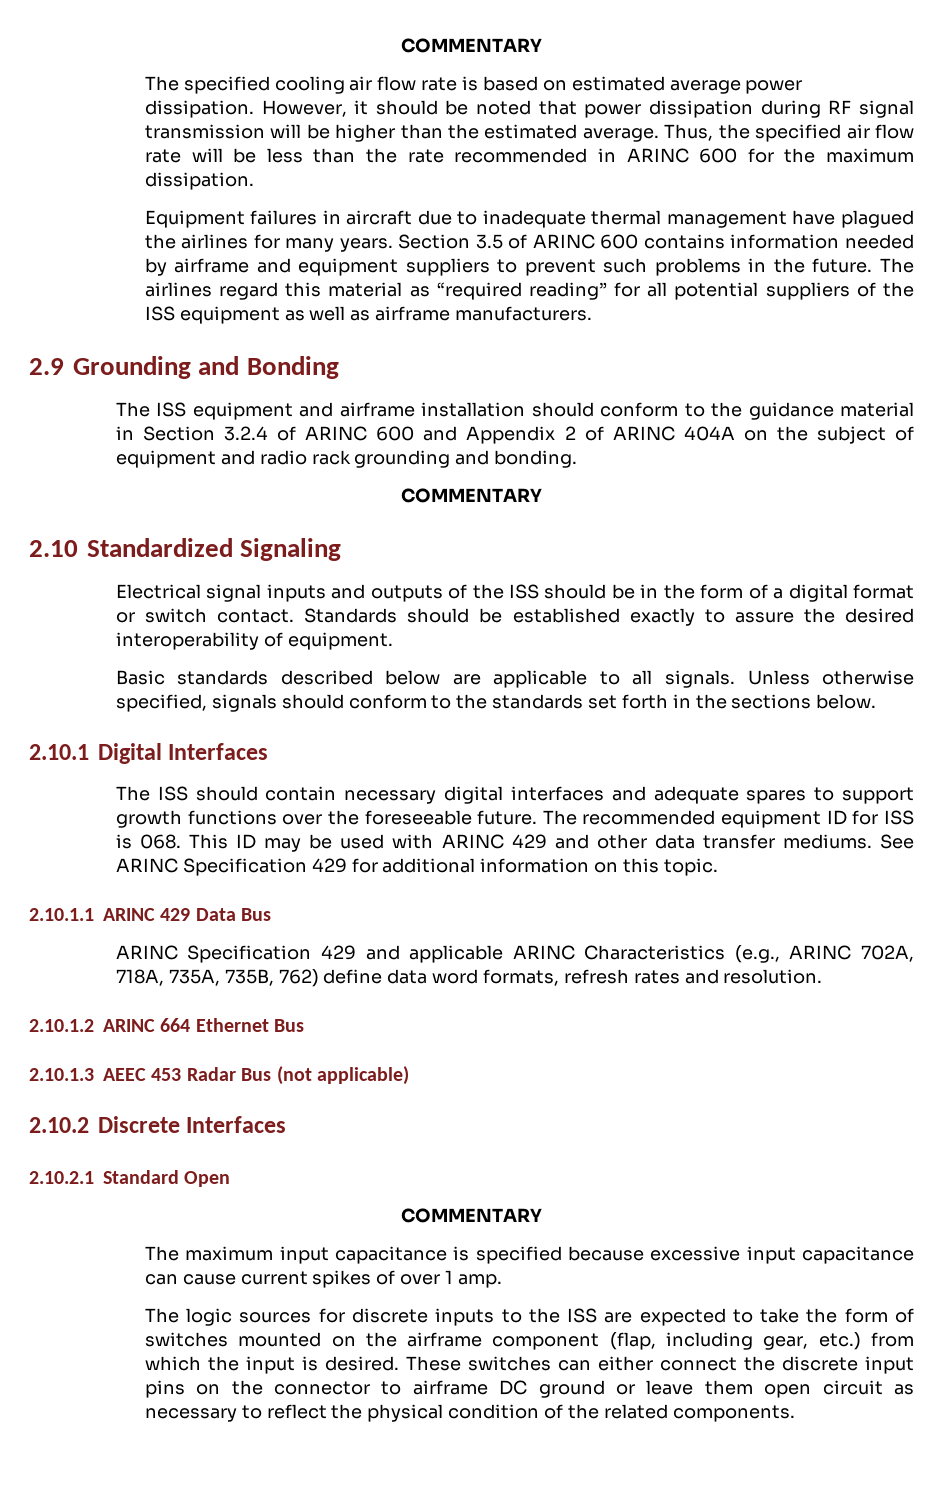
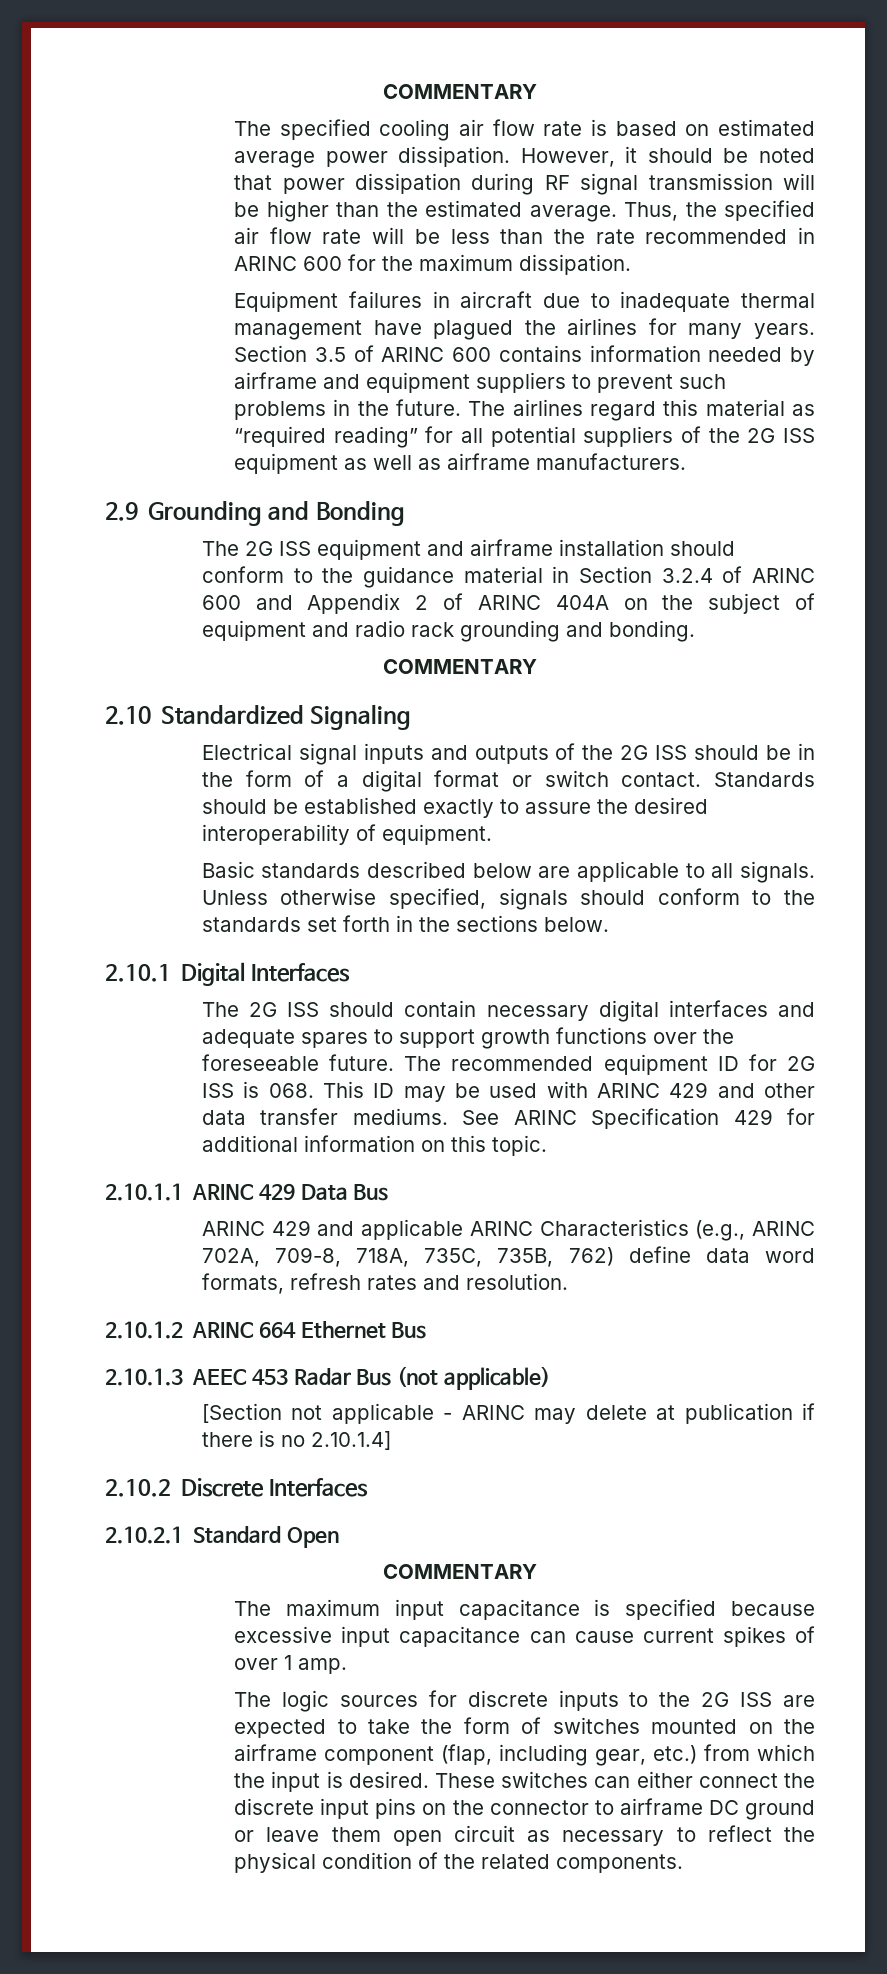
- The airlines regard this material as “required reading” for all potential suppliers of the ISS equipment as well as airframe manufacturers.
+ The airlines regard this material as “required reading” for all potential suppliers of the 2G ISS equipment as well as airframe manufacturers.
- The ISS equipment and airframe installation should conform to the guidance material in Section 3.2.4 of ARINC 600 and Appendix 2 of ARINC 404A on the subject of equipment and radio rack grounding and bonding.
+ The 2G ISS equipment and airframe installation should conform to the guidance material in Section 3.2.4 of ARINC 600 and Appendix 2 of ARINC 404A on the subject of equipment and radio rack grounding and bonding.
- Electrical signal inputs and outputs of the ISS should be in the form of a digital format or switch contact.
+ Electrical signal inputs and outputs of the 2G ISS should be in the form of a digital format or switch contact.
- The ISS should contain necessary digital interfaces and adequate spares to support growth functions over the foreseeable future.
+ The 2G ISS should contain necessary digital interfaces and adequate spares to support growth functions over the foreseeable future.
- The recommended equipment ID for ISS is 068. This ID may be used with ARINC 429 and other data transfer mediums.
+ The recommended equipment ID for 2G ISS is 068. This ID may be used with ARINC 429 and other data transfer mediums.
- ARINC Specification 429 and applicable ARINC Characteristics (e.g., ARINC 702A, 718A, 735A, 735B, 762) define data word formats, refresh rates and resolution.
+ ARINC 429 and applicable ARINC Characteristics (e.g., ARINC 702A, 709-8, 718A, 735C, 735B, 762) define data word formats, refresh rates and resolution.
+ [Section not applicable - ARINC may delete at publication if there is no 2.10.1.4]
- The logic sources for discrete inputs to the ISS are expected to take the form of switches mounted on the airframe component (flap, including gear, etc.) from which the input is desired.
+ The logic sources for discrete inputs to the 2G ISS are expected to take the form of switches mounted on the airframe component (flap, including gear, etc.) from which the input is desired.

